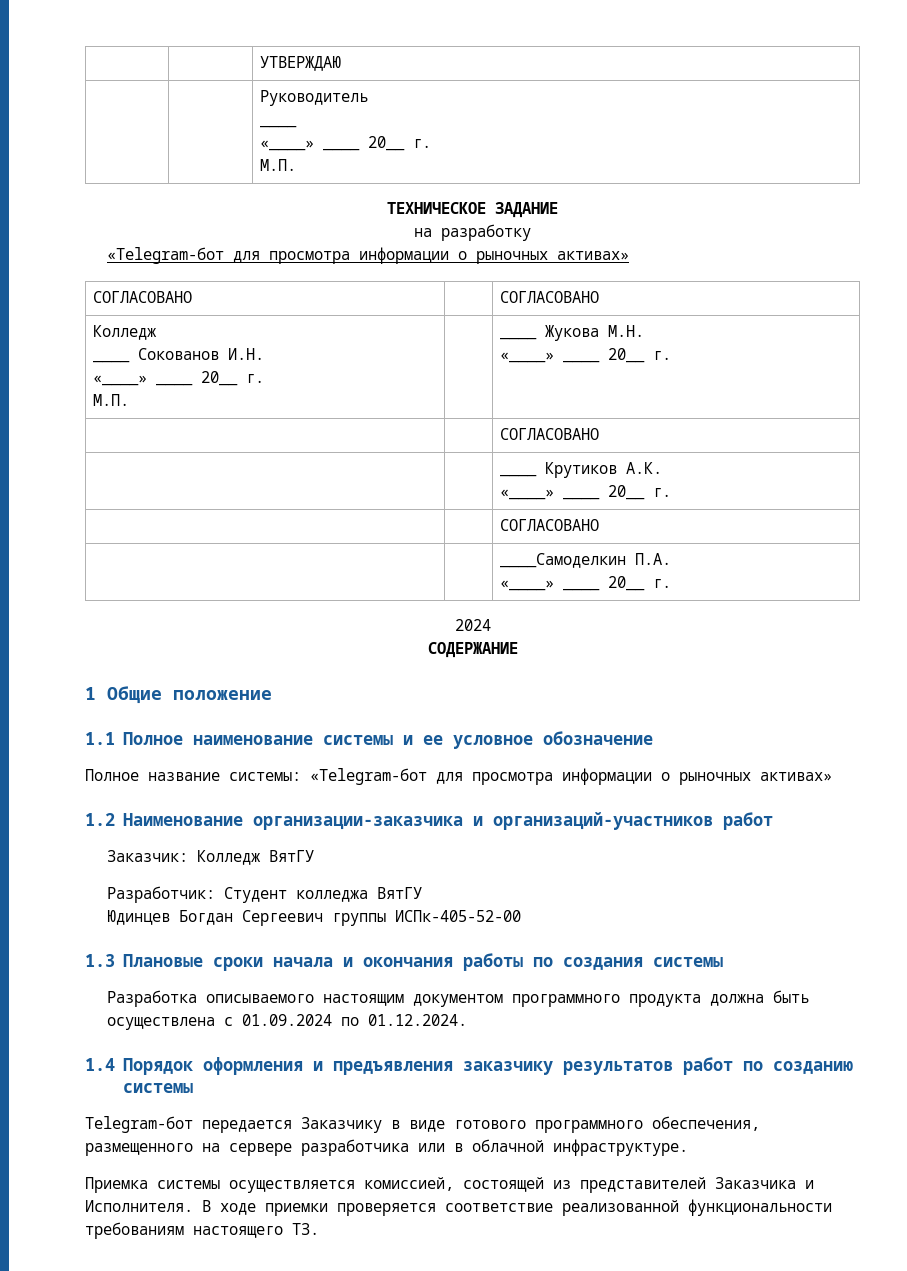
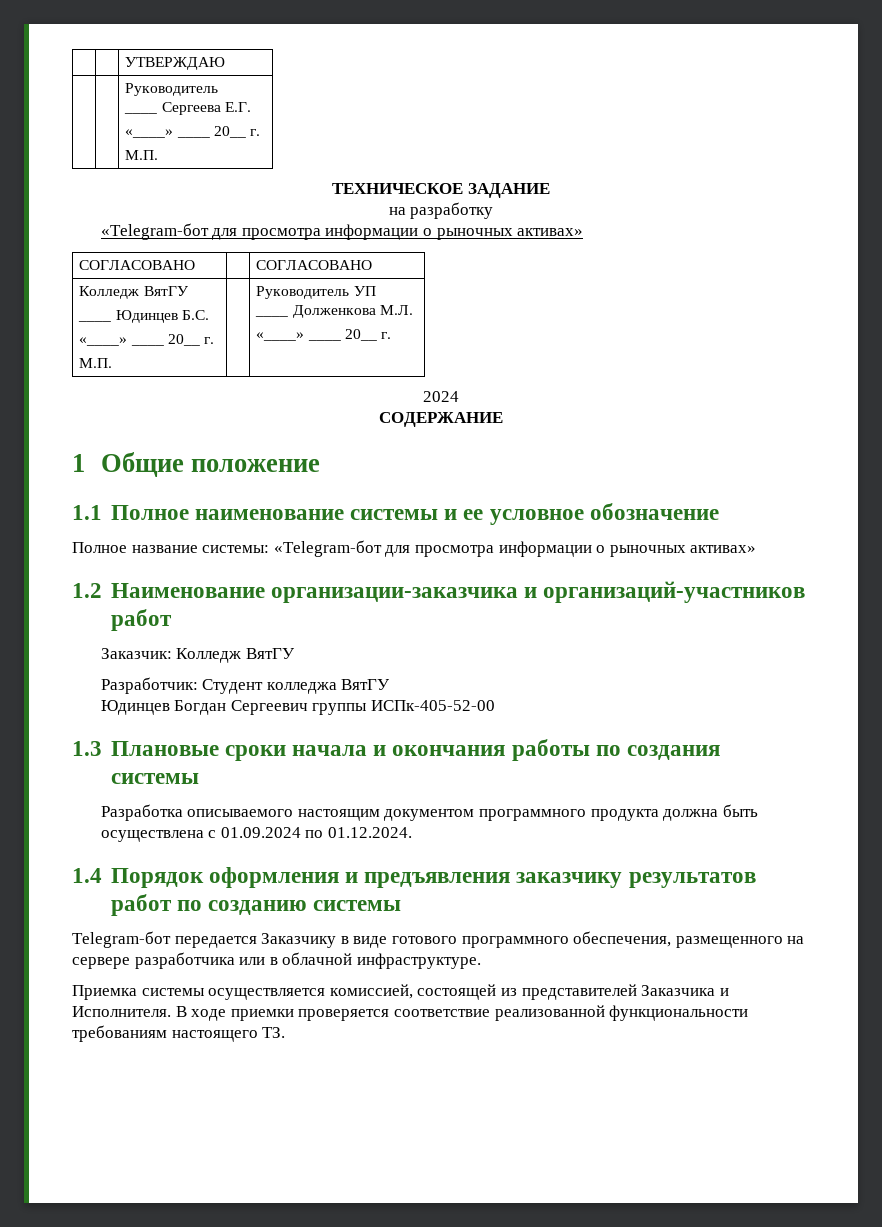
  | | УТВЕРЖДАЮ
  | | Руководитель
- ____
+ ____ Сергеева Е.Г.
  СОГЛАСОВАНО | | СОГЛАСОВАНО
- Колледж
- ____ Сокованов И.Н.
+ Колледж ВятГУ
+ ____ Юдинцев Б.С.
  «____» ____ 20__ г.
- М.П. | | ____ Жукова М.Н.
- «____» ____ 20__ г.
- | | СОГЛАСОВАНО
- | | ____ Крутиков А.К.
- «____» ____ 20__ г.
- | | СОГЛАСОВАНО
- | | ____Самоделкин П.А.
+ М.П. | | Руководитель УП
+ ____ Долженкова М.Л.

